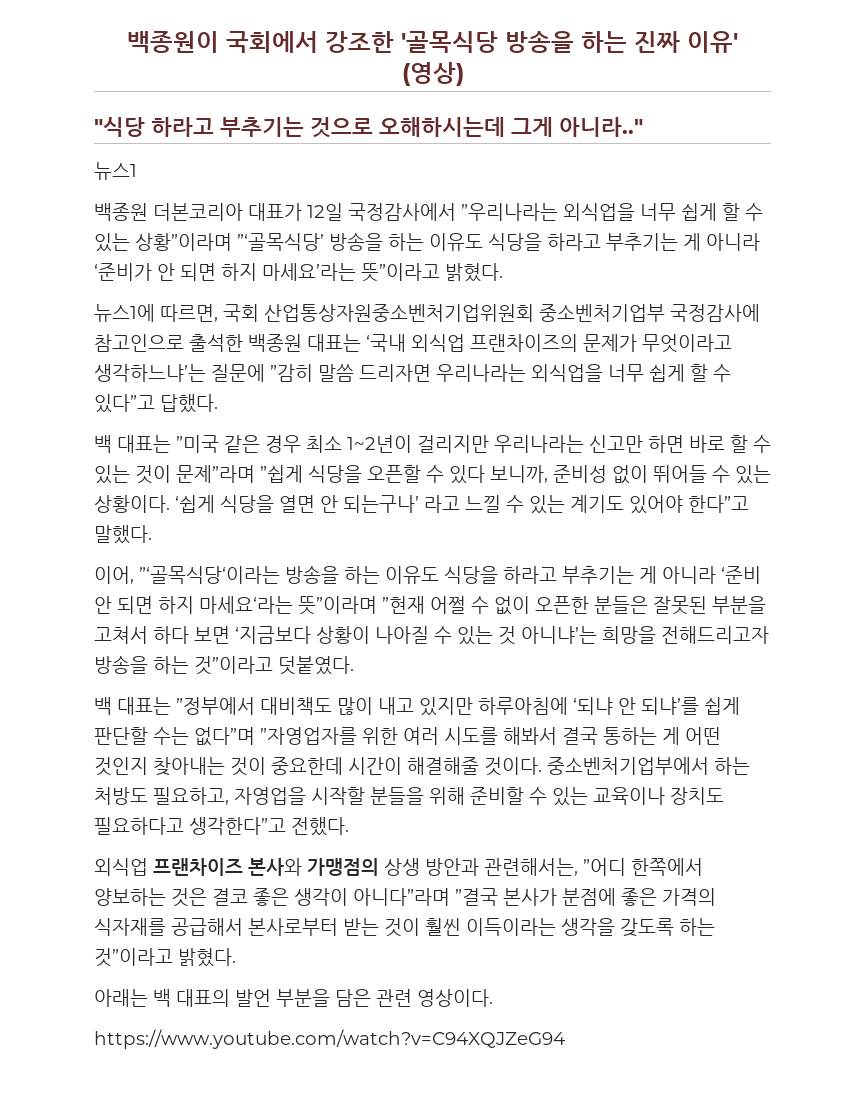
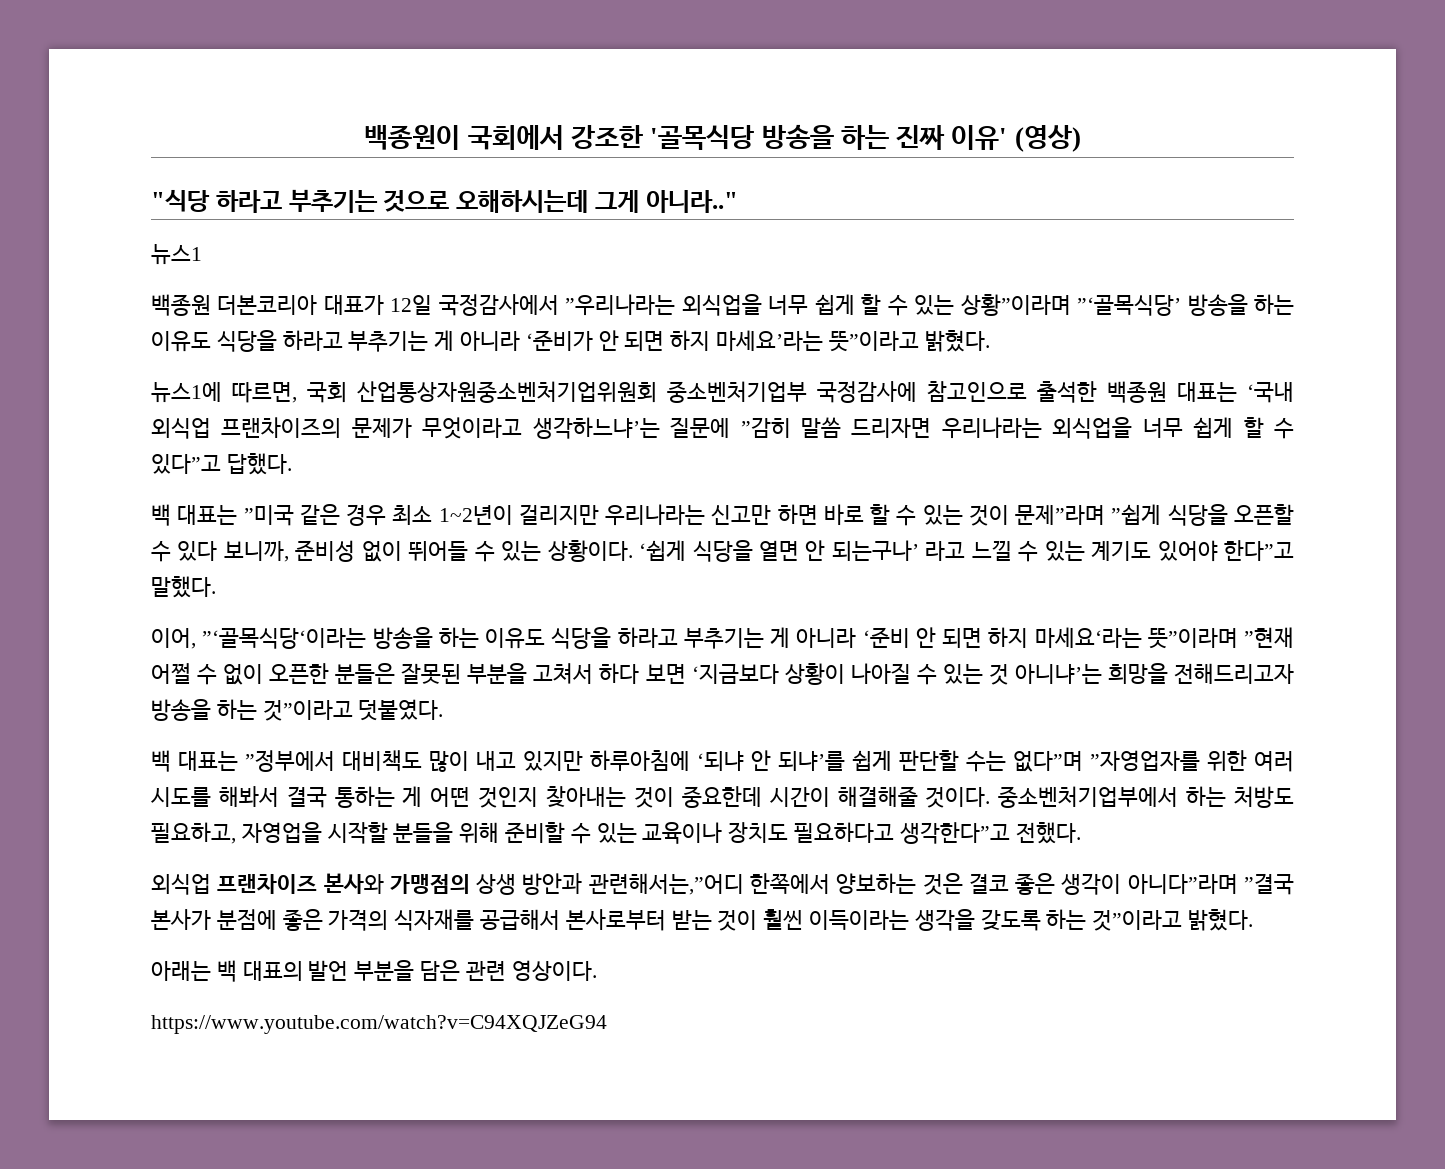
- 외식업 프랜차이즈 본사와 가맹점의 상생 방안과 관련해서는, ”어디 한쪽에서 양보하는 것은 결코 좋은 생각이 아니다”라며 ”결국 본사가 분점에 좋은 가격의 식자재를 공급해서 본사로부터 받는 것이 훨씬 이득이라는 생각을 갖도록 하는 것”이라고 밝혔다.
+ 외식업 프랜차이즈 본사와 가맹점의 상생 방안과 관련해서는,”어디 한쪽에서 양보하는 것은 결코 좋은 생각이 아니다”라며 ”결국 본사가 분점에 좋은 가격의 식자재를 공급해서 본사로부터 받는 것이 훨씬 이득이라는 생각을 갖도록 하는 것”이라고 밝혔다.

